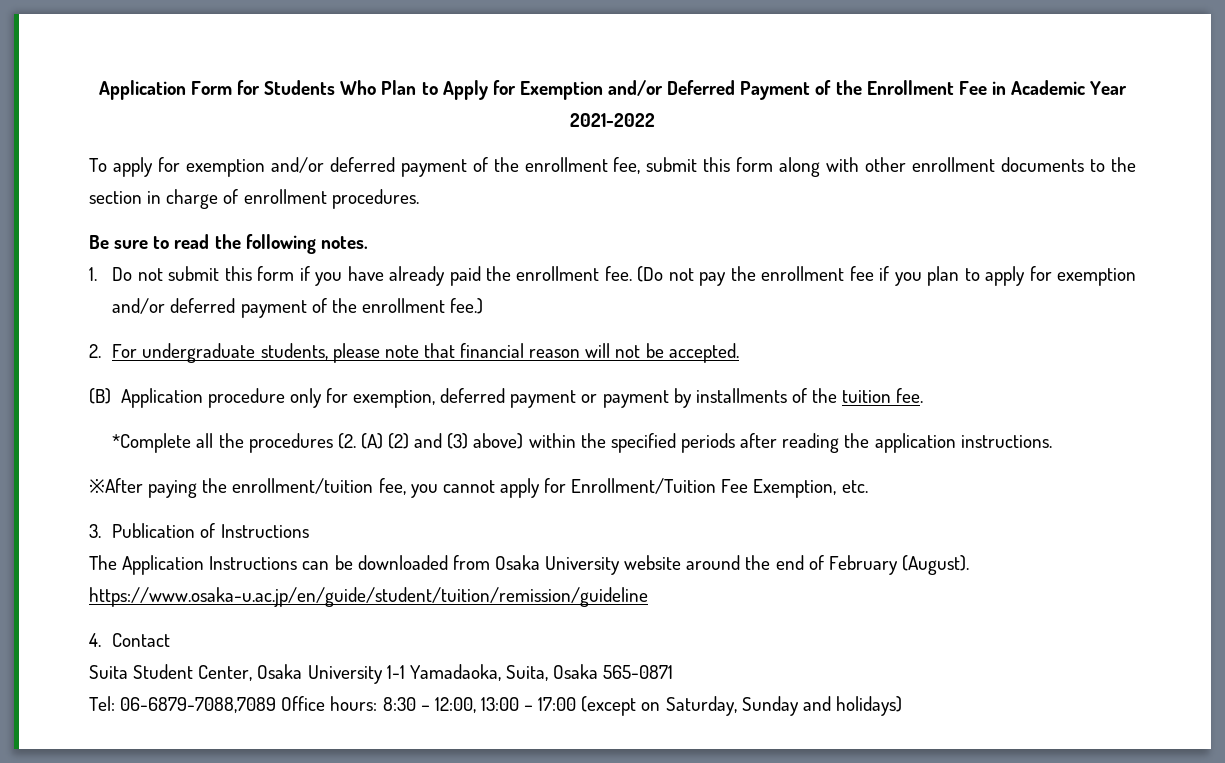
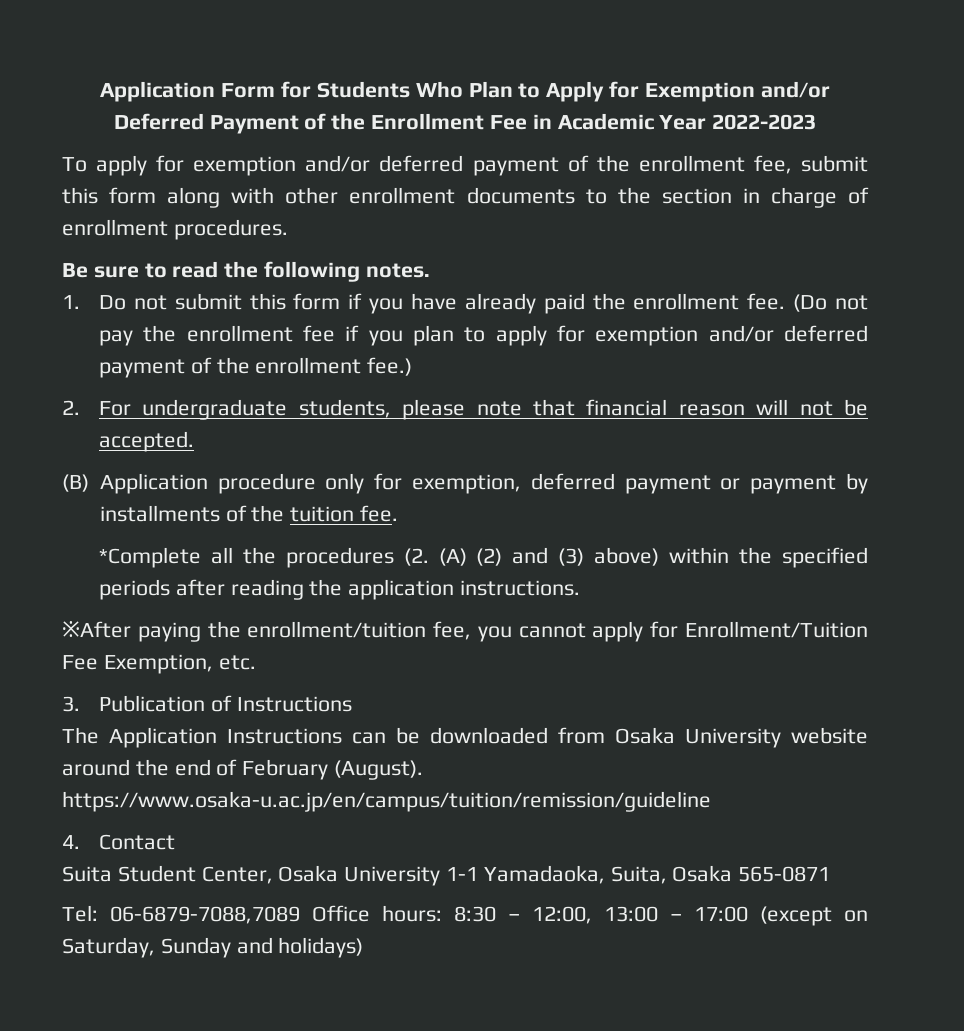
- Application Form for Students Who Plan to Apply for Exemption and/or Deferred Payment of the Enrollment Fee in Academic Year 2021-2022
+ Application Form for Students Who Plan to Apply for Exemption and/or Deferred Payment of the Enrollment Fee in Academic Year 2022-2023
- The Application Instructions can be downloaded from Osaka University website around the end of February (August). https://www.osaka-u.ac.jp/en/guide/student/tuition/remission/guideline
+ The Application Instructions can be downloaded from Osaka University website around the end of February (August). https://www.osaka-u.ac.jp/en/campus/tuition/remission/guideline

